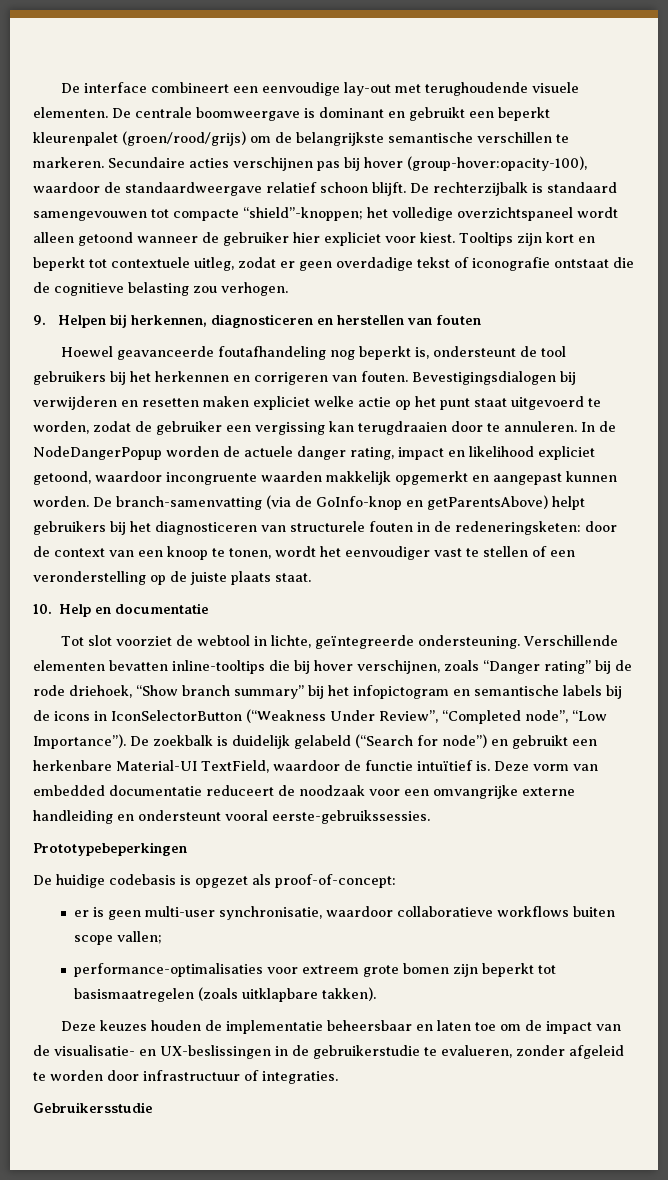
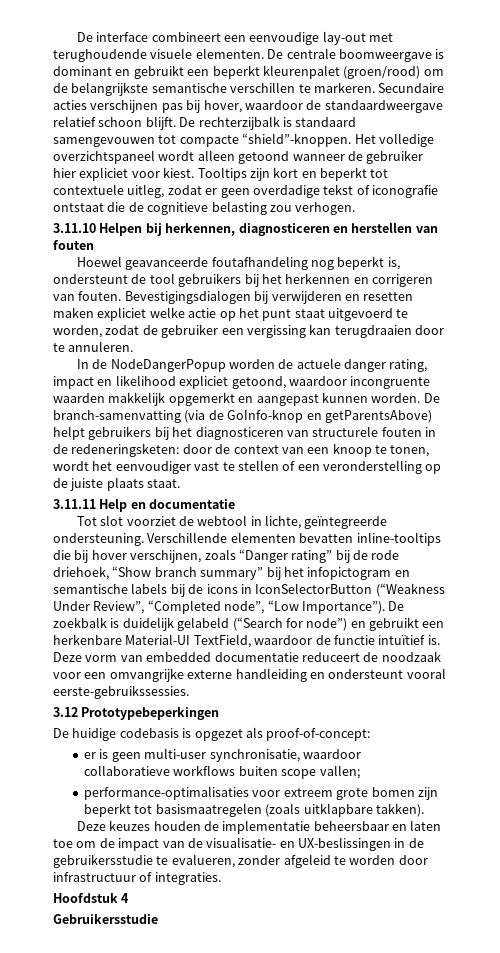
- De centrale boomweergave is dominant en gebruikt een beperkt kleurenpalet (groen/rood/grijs) om de belangrijkste semantische verschillen te markeren.
+ De centrale boomweergave is dominant en gebruikt een beperkt kleurenpalet (groen/rood) om de belangrijkste semantische verschillen te markeren.
- Secundaire acties verschijnen pas bij hover (group-hover:opacity-100), waardoor de standaardweergave relatief schoon blijft.
+ Secundaire acties verschijnen pas bij hover, waardoor de standaardweergave relatief schoon blijft.
- De rechterzijbalk is standaard samengevouwen tot compacte “shield”-knoppen; het volledige overzichtspaneel wordt alleen getoond wanneer de gebruiker hier expliciet voor kiest.
+ De rechterzijbalk is standaard samengevouwen tot compacte “shield”-knoppen. Het volledige overzichtspaneel wordt alleen getoond wanneer de gebruiker hier expliciet voor kiest.
- 9. Helpen bij herkennen, diagnosticeren en herstellen van fouten
+ 3.11.10 Helpen bij herkennen, diagnosticeren en herstellen van fouten
- Bevestigingsdialogen bij verwijderen en resetten maken expliciet welke actie op het punt staat uitgevoerd te worden, zodat de gebruiker een vergissing kan terugdraaien door te annuleren. In de NodeDangerPopup worden de actuele danger rating, impact en likelihood expliciet getoond, waardoor incongruente waarden makkelijk opgemerkt en aangepast kunnen worden.
+ Bevestigingsdialogen bij verwijderen en resetten maken expliciet welke actie op het punt staat uitgevoerd te worden, zodat de gebruiker een vergissing kan terugdraaien door te annuleren.
+ In de NodeDangerPopup worden de actuele danger rating, impact en likelihood expliciet getoond, waardoor incongruente waarden makkelijk opgemerkt en aangepast kunnen worden.
- 10. Help en documentatie
+ 3.11.11 Help en documentatie
- Prototypebeperkingen
+ 3.12 Prototypebeperkingen
- Deze keuzes houden de implementatie beheersbaar en laten toe om de impact van de visualisatie- en UX-beslissingen in de gebruikerstudie te evalueren, zonder afgeleid te worden door infrastructuur of integraties.
+ Deze keuzes houden de implementatie beheersbaar en laten toe om de impact van de visualisatie- en UX-beslissingen in de gebruikersstudie te evalueren, zonder afgeleid te worden door infrastructuur of integraties.
+ Hoofdstuk 4

